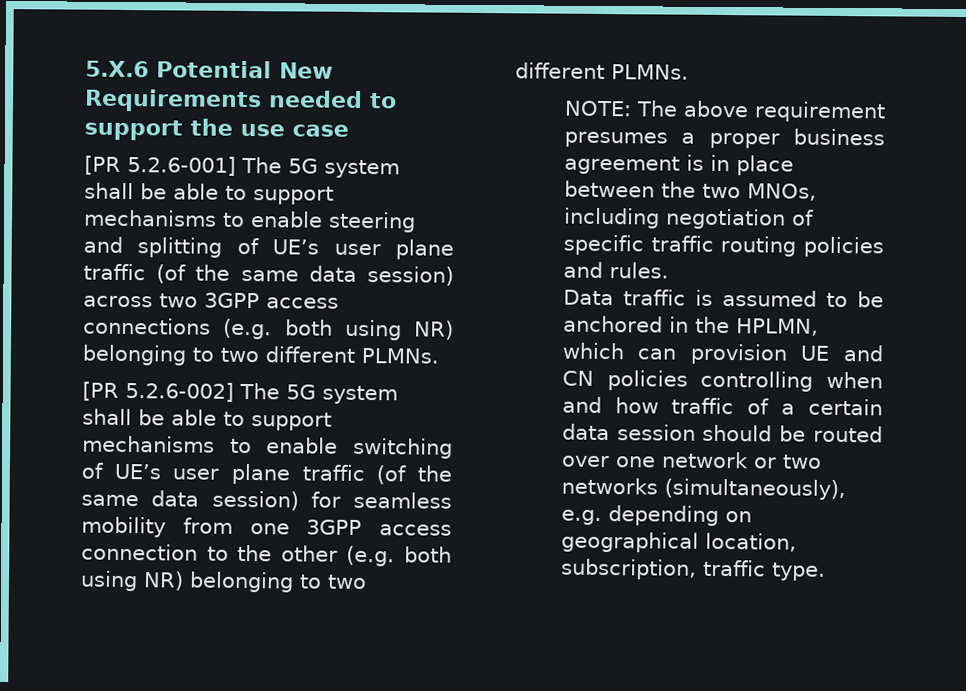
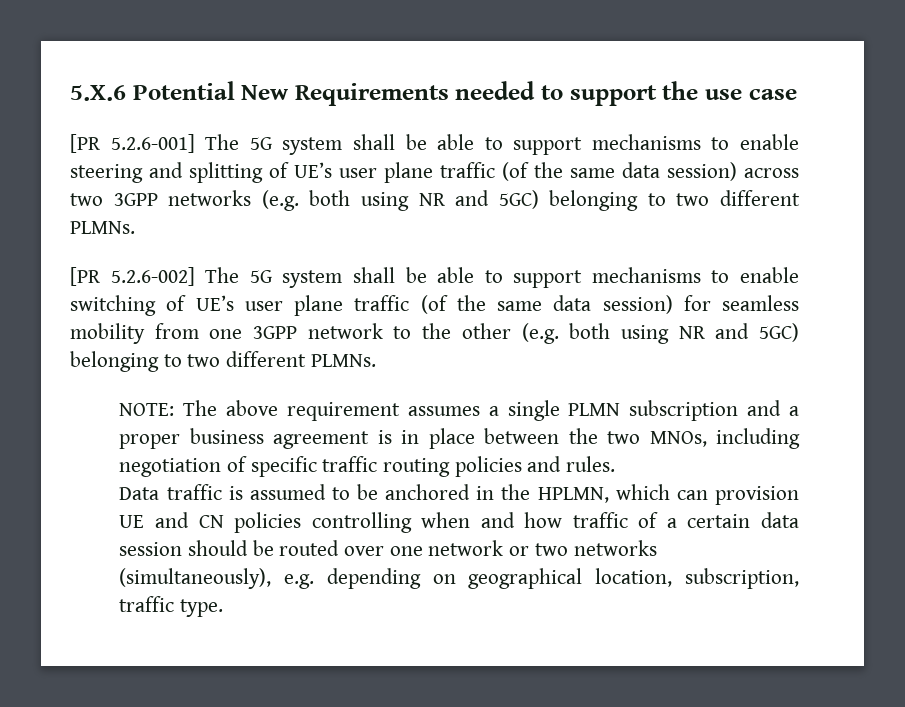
- [PR 5.2.6-001] The 5G system shall be able to support mechanisms to enable steering and splitting of UE’s user plane traffic (of the same data session) across two 3GPP access connections (e.g. both using NR) belonging to two different PLMNs.
+ [PR 5.2.6-001] The 5G system shall be able to support mechanisms to enable steering and splitting of UE’s user plane traffic (of the same data session) across two 3GPP networks (e.g. both using NR and 5GC) belonging to two different PLMNs.
- [PR 5.2.6-002] The 5G system shall be able to support mechanisms to enable switching of UE’s user plane traffic (of the same data session) for seamless mobility from one 3GPP access connection to the other (e.g. both using NR) belonging to two different PLMNs.
+ [PR 5.2.6-002] The 5G system shall be able to support mechanisms to enable switching of UE’s user plane traffic (of the same data session) for seamless mobility from one 3GPP network to the other (e.g. both using NR and 5GC) belonging to two different PLMNs.
- NOTE: The above requirement presumes a proper business agreement is in place between the two MNOs, including negotiation of specific traffic routing policies and rules.
+ NOTE: The above requirement assumes a single PLMN subscription and a proper business agreement is in place between the two MNOs, including negotiation of specific traffic routing policies and rules.

